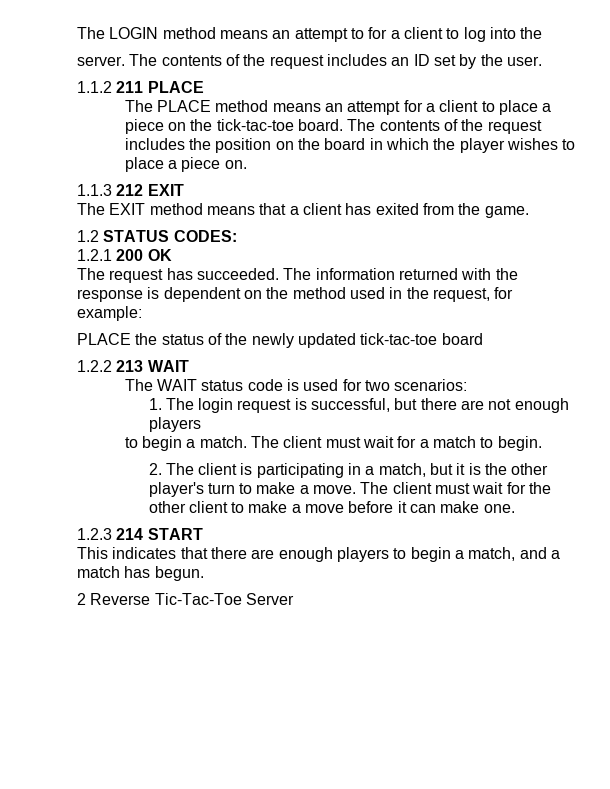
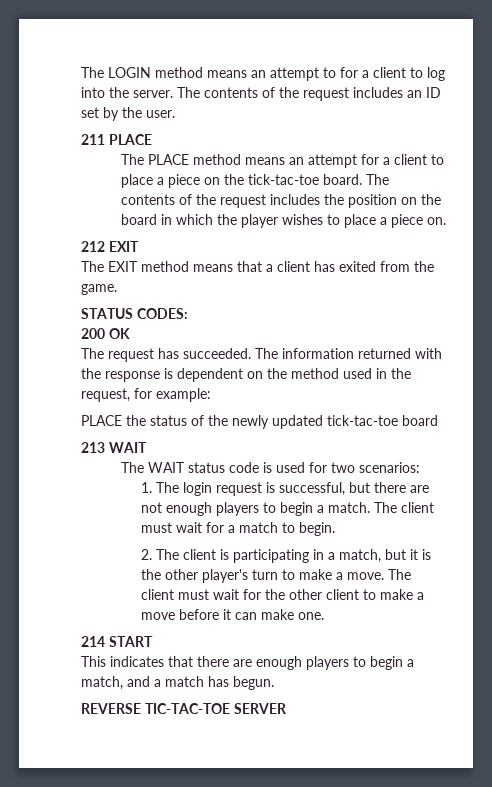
- The LOGIN method means an attempt to for a client to log into the
- server.
+ The LOGIN method means an attempt to for a client to log into the server.
- 1.1.2 211 PLACE
+ 211 PLACE
- 1.1.3 212 EXIT
+ 212 EXIT
- 1.2 STATUS CODES:
+ STATUS CODES:
- 1.2.1 200 OK
+ 200 OK
- 1.2.2 213 WAIT
+ 213 WAIT
- 1. The login request is successful, but there are not enough players
- to begin a match.
+ 1. The login request is successful, but there are not enough players to begin a match.
- 1.2.3 214 START
+ 214 START
- 2 Reverse Tic-Tac-Toe Server
+ REVERSE TIC-TAC-TOE SERVER

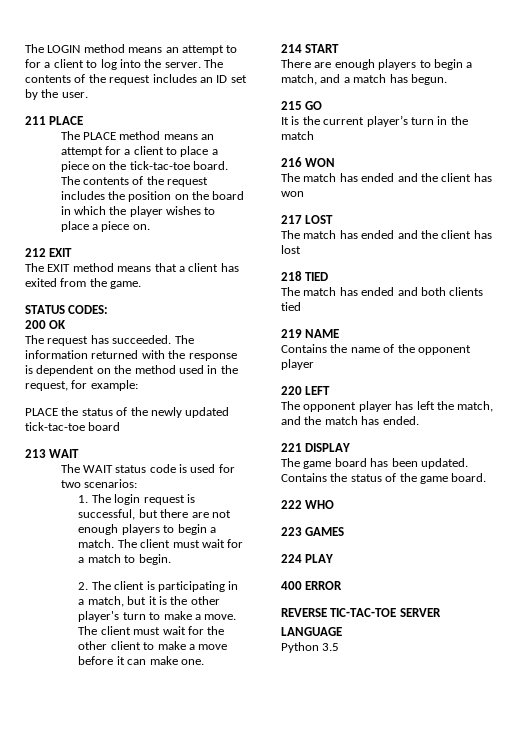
- This indicates that there are enough players to begin a match, and a match has begun.
+ There are enough players to begin a match, and a match has begun.
+ 215 GO
+ It is the current player’s turn in the match
+ 216 WON
+ The match has ended and the client has won
+ 217 LOST
+ The match has ended and the client has lost
+ 218 TIED
+ The match has ended and both clients tied
+ 219 NAME
+ Contains the name of the opponent player
+ 220 LEFT
+ The opponent player has left the match, and the match has ended.
+ 221 DISPLAY
+ The game board has been updated. Contains the status of the game board.
+ 222 WHO
+ 223 GAMES
+ 224 PLAY
+ 400 ERROR
+ LANGUAGE
+ Python 3.5

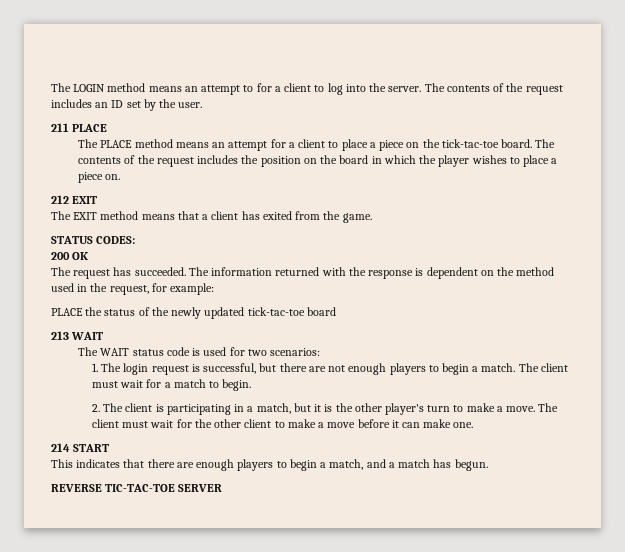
- There are enough players to begin a match, and a match has begun.
+ This indicates that there are enough players to begin a match, and a match has begun.
- 215 GO
- It is the current player’s turn in the match
- 216 WON
- The match has ended and the client has won
- 217 LOST
- The match has ended and the client has lost
- 218 TIED
- The match has ended and both clients tied
- 219 NAME
- Contains the name of the opponent player
- 220 LEFT
- The opponent player has left the match, and the match has ended.
- 221 DISPLAY
- The game board has been updated. Contains the status of the game board.
- 222 WHO
- 223 GAMES
- 224 PLAY
- 400 ERROR
- LANGUAGE
- Python 3.5

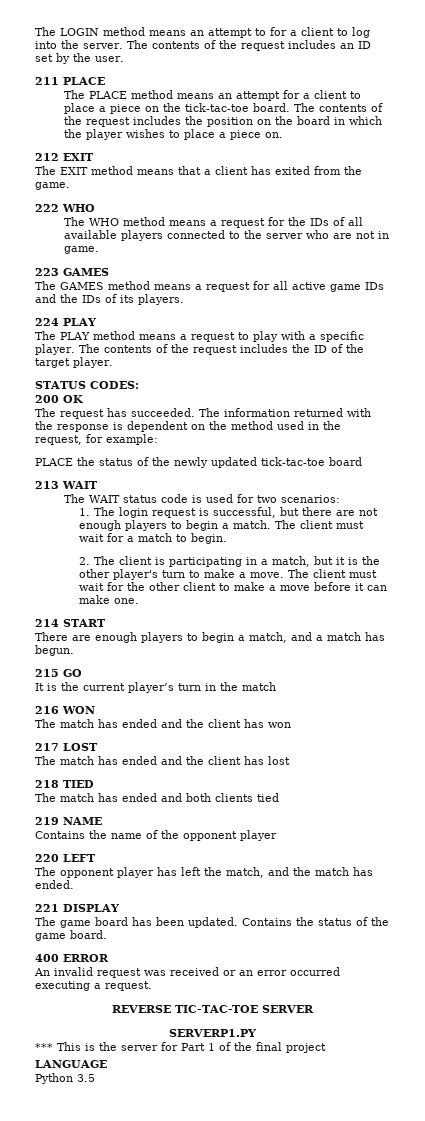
+ 222 WHO
+ The WHO method means a request for the IDs of all available players connected to the server who are not in game.
+ 223 GAMES
+ The GAMES method means a request for all active game IDs and the IDs of its players.
+ 224 PLAY
+ The PLAY method means a request to play with a specific player. The contents of the request includes the ID of the target player.
- This indicates that there are enough players to begin a match, and a match has begun.
+ There are enough players to begin a match, and a match has begun.
+ 215 GO
+ It is the current player’s turn in the match
+ 216 WON
+ The match has ended and the client has won
+ 217 LOST
+ The match has ended and the client has lost
+ 218 TIED
+ The match has ended and both clients tied
+ 219 NAME
+ Contains the name of the opponent player
+ 220 LEFT
+ The opponent player has left the match, and the match has ended.
+ 221 DISPLAY
+ The game board has been updated. Contains the status of the game board.
+ 400 ERROR
+ An invalid request was received or an error occurred executing a request.
  REVERSE TIC-TAC-TOE SERVER
+ SERVERP1.PY
+ *** This is the server for Part 1 of the final project
+ LANGUAGE
+ Python 3.5

